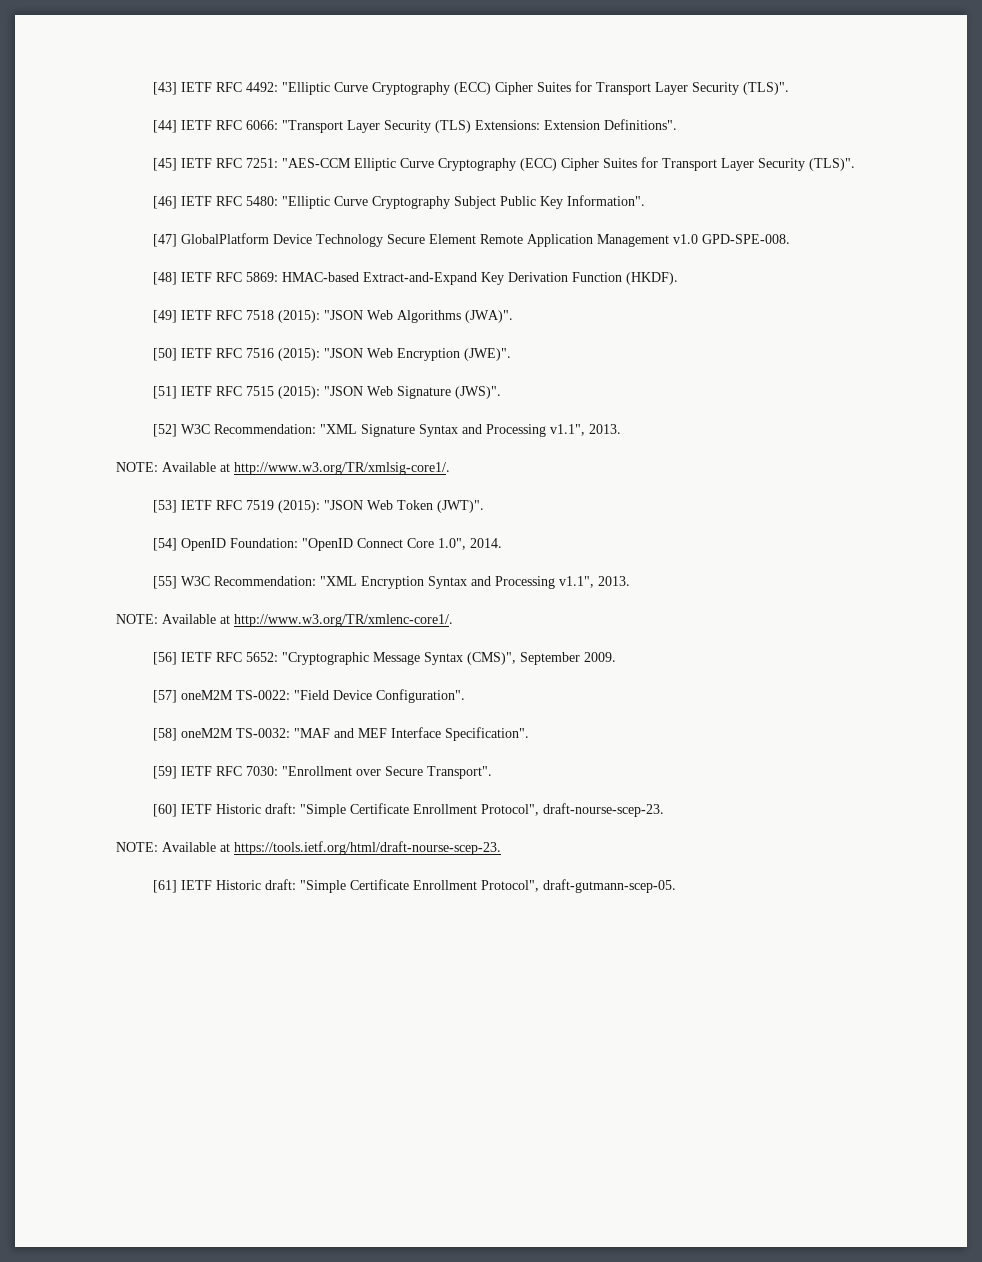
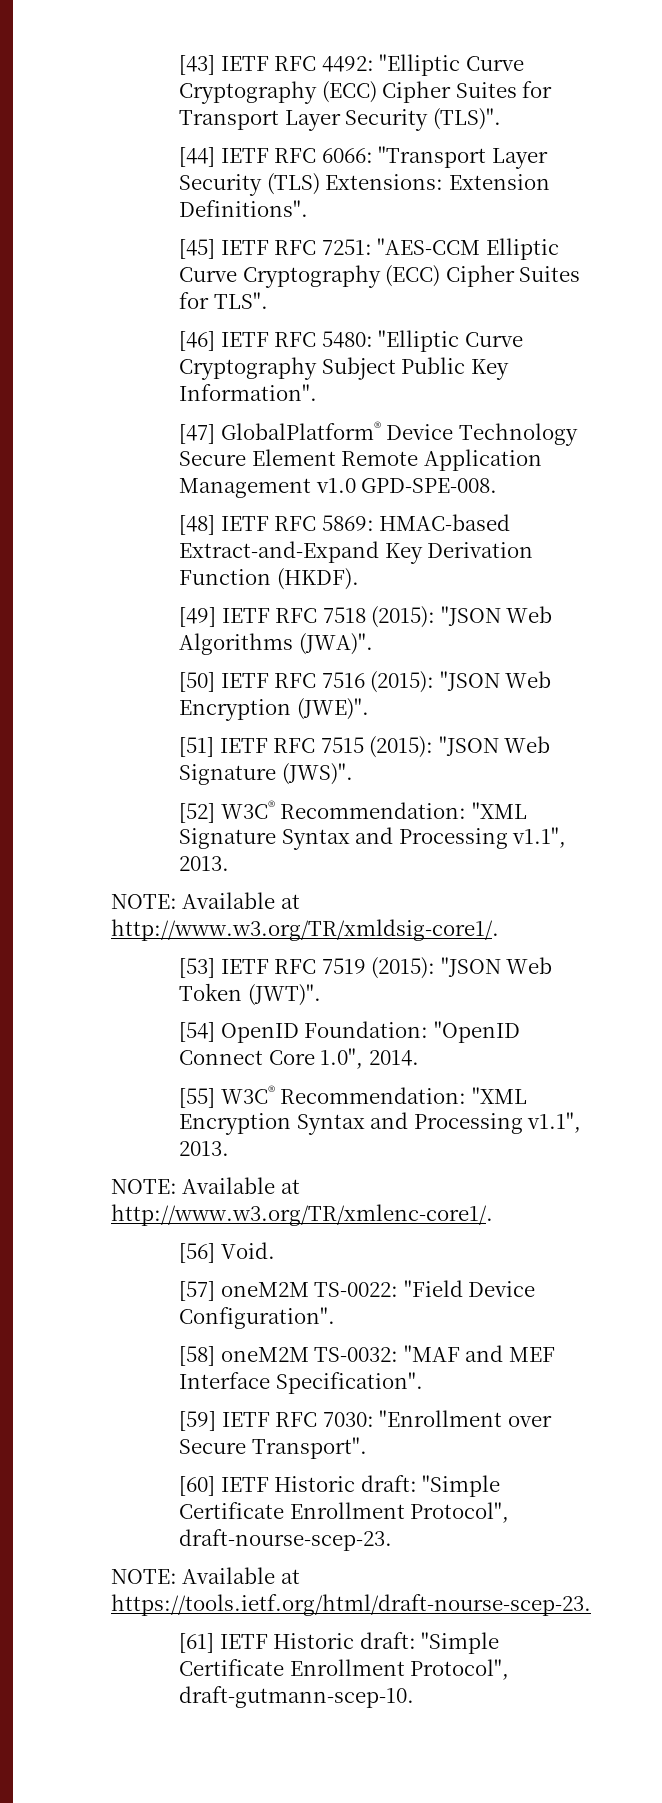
- [45] IETF RFC 7251: "AES-CCM Elliptic Curve Cryptography (ECC) Cipher Suites for Transport Layer Security (TLS)".
+ [45] IETF RFC 7251: "AES-CCM Elliptic Curve Cryptography (ECC) Cipher Suites for TLS".
- [47] GlobalPlatform Device Technology Secure Element Remote Application Management v1.0 GPD-SPE-008.
+ [47] GlobalPlatform® Device Technology Secure Element Remote Application Management v1.0 GPD-SPE-008.
- [52] W3C Recommendation: "XML Signature Syntax and Processing v1.1", 2013.
+ [52] W3C® Recommendation: "XML Signature Syntax and Processing v1.1", 2013.
- NOTE: Available at http://www.w3.org/TR/xmlsig-core1/.
+ NOTE: Available at http://www.w3.org/TR/xmldsig-core1/.
- [55] W3C Recommendation: "XML Encryption Syntax and Processing v1.1", 2013.
+ [55] W3C® Recommendation: "XML Encryption Syntax and Processing v1.1", 2013.
- [56] IETF RFC 5652: "Cryptographic Message Syntax (CMS)", September 2009.
+ [56] Void.
- [61] IETF Historic draft: "Simple Certificate Enrollment Protocol", draft-gutmann-scep-05.
+ [61] IETF Historic draft: "Simple Certificate Enrollment Protocol", draft-gutmann-scep-10.

